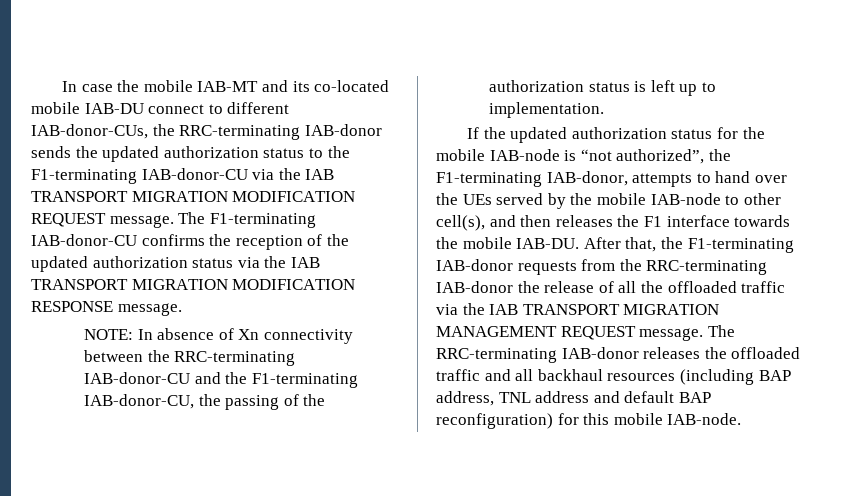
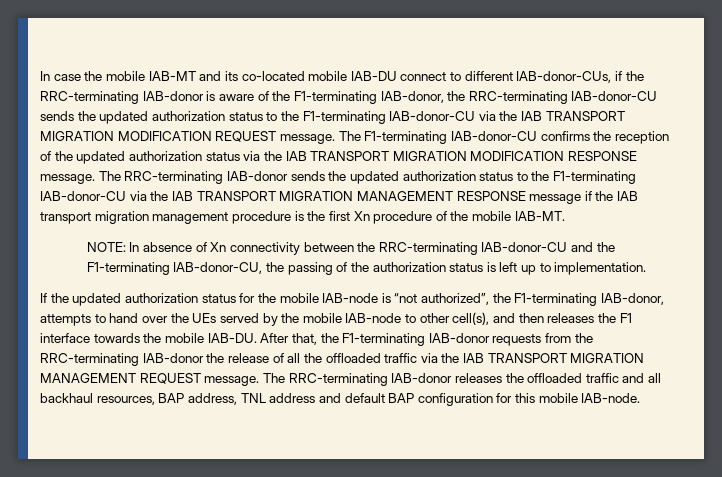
- In case the mobile IAB-MT and its co-located mobile IAB-DU connect to different IAB-donor-CUs, the RRC-terminating IAB-donor sends the updated authorization status to the F1-terminating IAB-donor-CU via the IAB TRANSPORT MIGRATION MODIFICATION REQUEST message.
+ In case the mobile IAB-MT and its co-located mobile IAB-DU connect to different IAB-donor-CUs, if the RRC-terminating IAB-donor is aware of the F1-terminating IAB-donor, the RRC-terminating IAB-donor-CU sends the updated authorization status to the F1-terminating IAB-donor-CU via the IAB TRANSPORT MIGRATION MODIFICATION REQUEST message.
+ The RRC-terminating IAB-donor sends the updated authorization status to the F1-terminating IAB-donor-CU via the IAB TRANSPORT MIGRATION MANAGEMENT RESPONSE message if the IAB transport migration management procedure is the first Xn procedure of the mobile IAB-MT.
- The RRC-terminating IAB-donor releases the offloaded traffic and all backhaul resources (including BAP address, TNL address and default BAP reconfiguration) for this mobile IAB-node.
+ The RRC-terminating IAB-donor releases the offloaded traffic and all backhaul resources, BAP address, TNL address and default BAP configuration for this mobile IAB-node.

